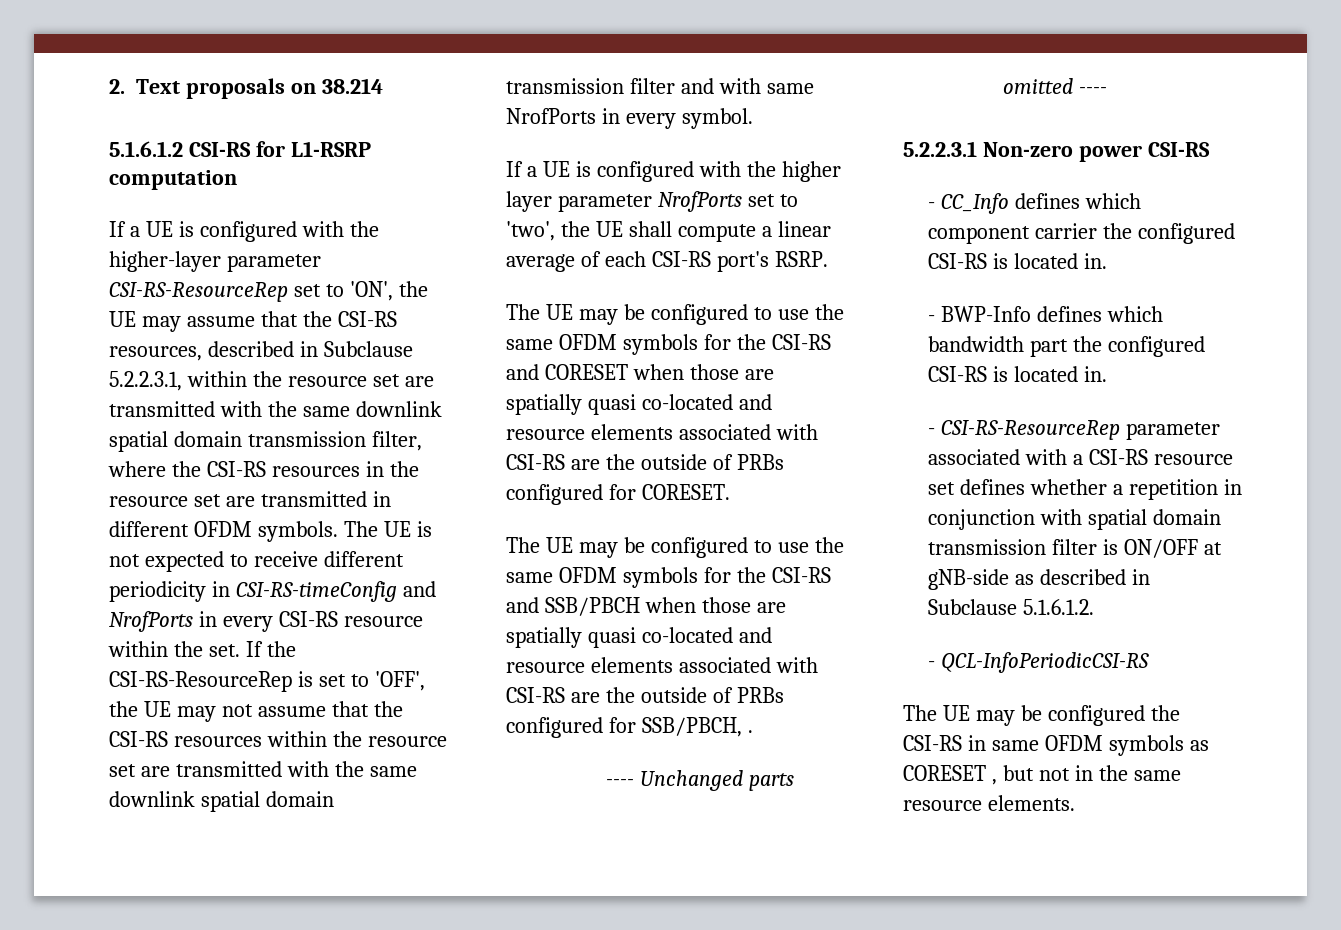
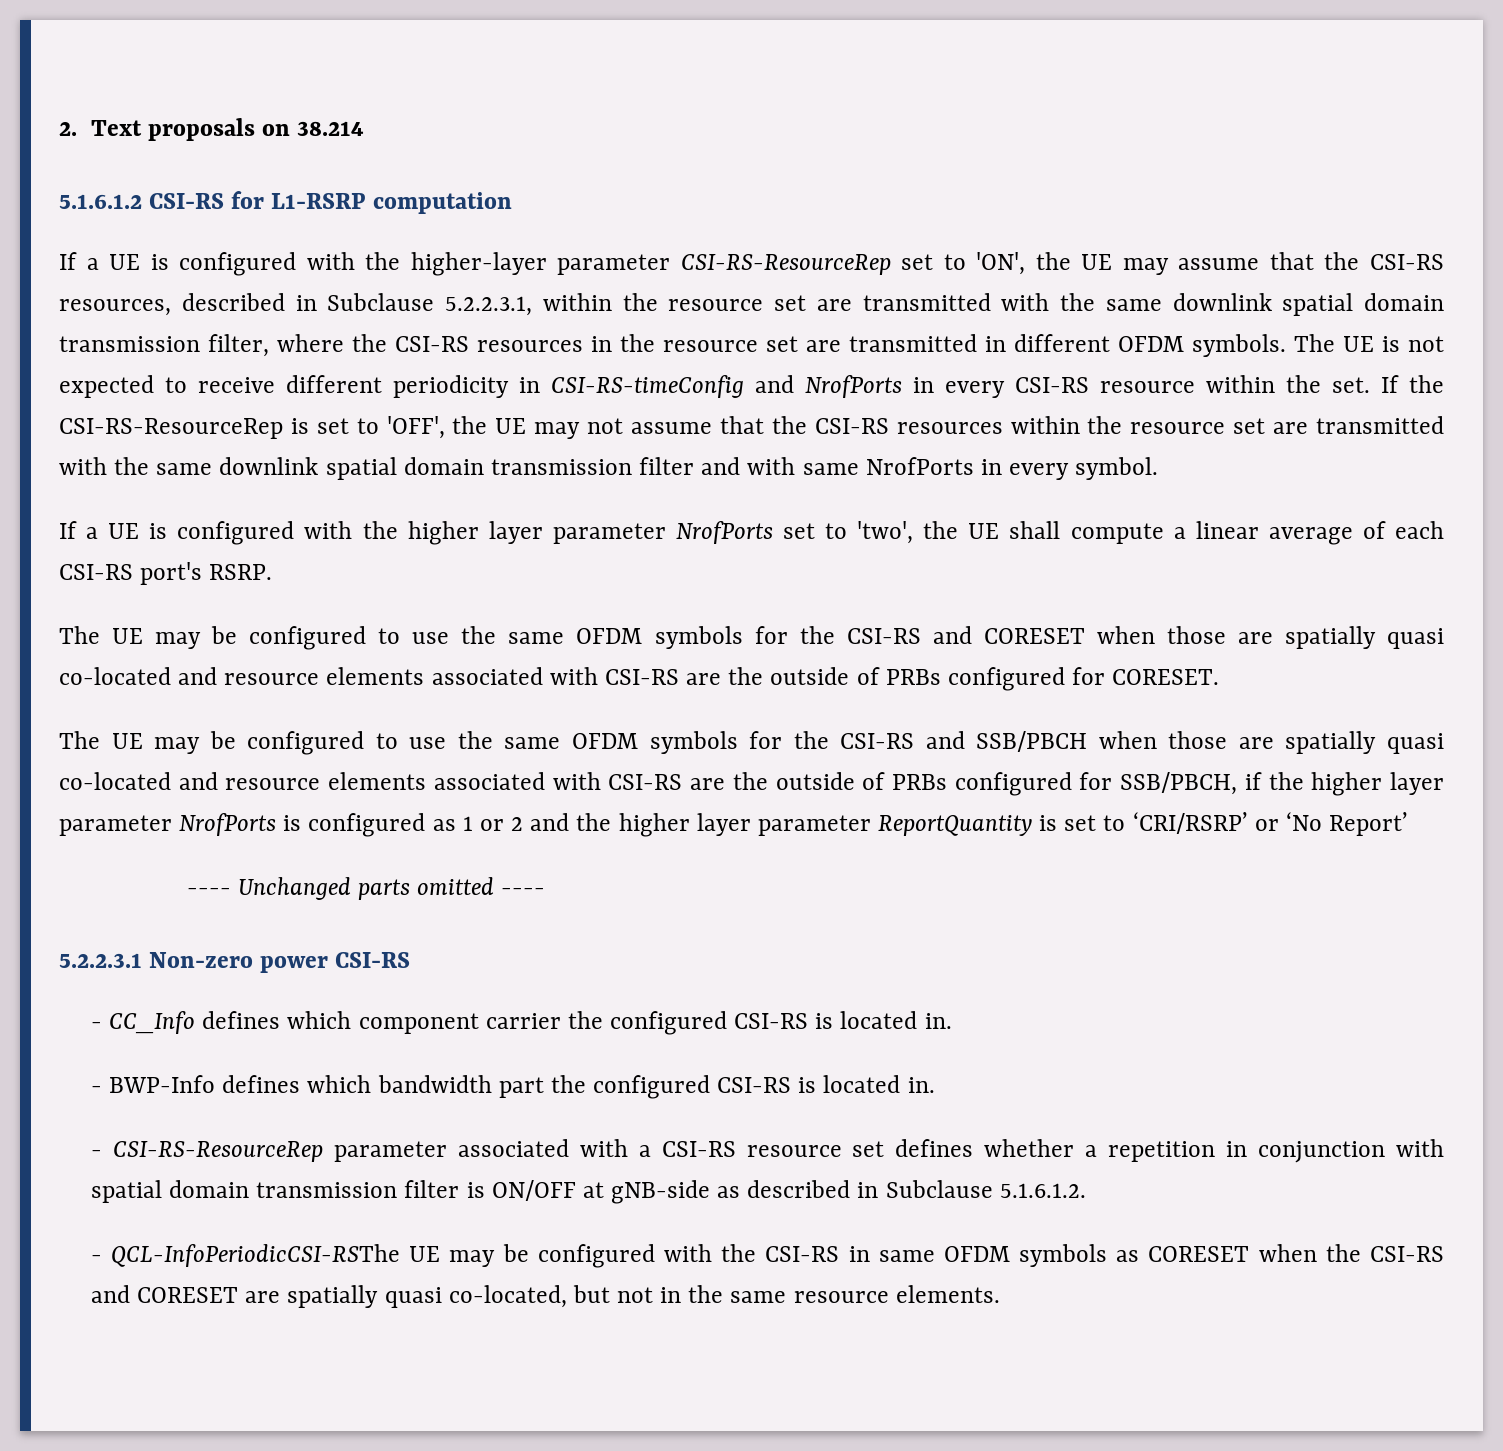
- The UE may be configured to use the same OFDM symbols for the CSI-RS and SSB/PBCH when those are spatially quasi co-located and resource elements associated with CSI-RS are the outside of PRBs configured for SSB/PBCH, .
+ The UE may be configured to use the same OFDM symbols for the CSI-RS and SSB/PBCH when those are spatially quasi co-located and resource elements associated with CSI-RS are the outside of PRBs configured for SSB/PBCH, if the higher layer parameter NrofPorts is configured as 1 or 2 and the higher layer parameter ReportQuantity is set to ‘CRI/RSRP’ or ‘No Report’
- - QCL-InfoPeriodicCSI-RS
- The UE may be configured the CSI-RS in same OFDM symbols as CORESET , but not in the same resource elements.
+ - QCL-InfoPeriodicCSI-RSThe UE may be configured with the CSI-RS in same OFDM symbols as CORESET when the CSI-RS and CORESET are spatially quasi co-located, but not in the same resource elements.

